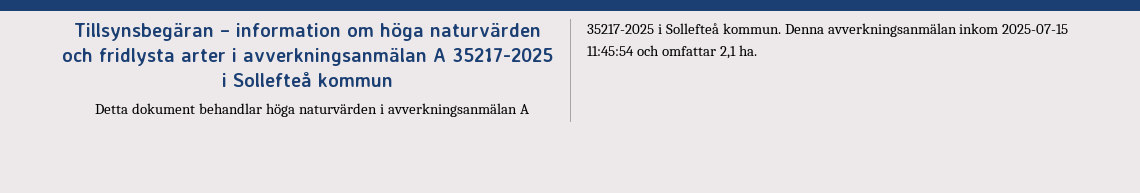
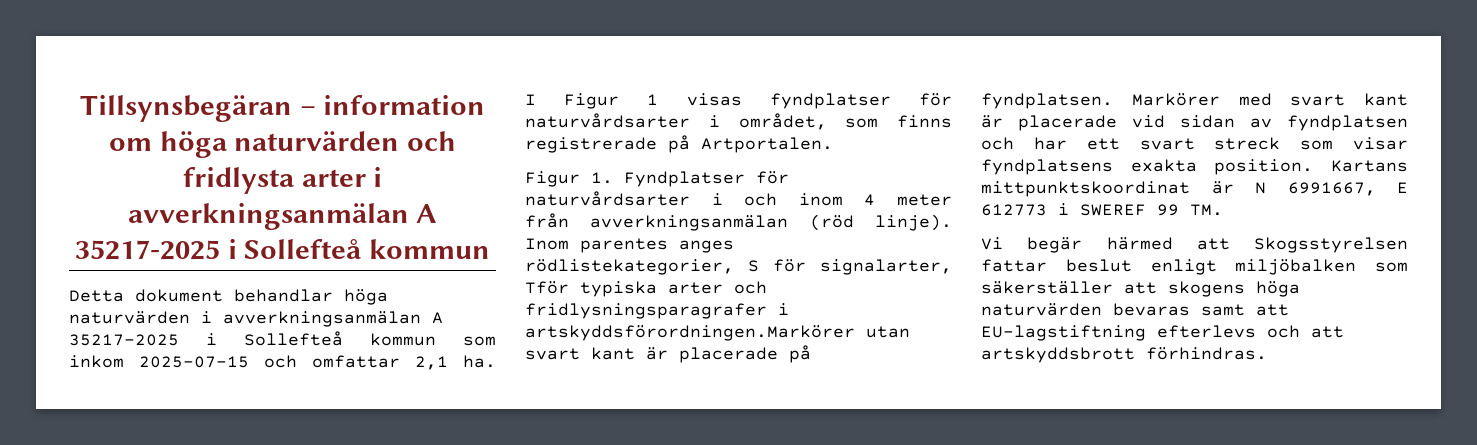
- Detta dokument behandlar höga naturvärden i avverkningsanmälan A 35217-2025 i Sollefteå kommun. Denna avverkningsanmälan inkom 2025-07-15 11:45:54 och omfattar 2,1 ha.
+ Detta dokument behandlar höga naturvärden i avverkningsanmälan A 35217-2025 i Sollefteå kommun som inkom 2025-07-15 och omfattar 2,1 ha.
+ I Figur 1 visas fyndplatser för naturvårdsarter i området, som finns registrerade på Artportalen.
+ Figur 1. Fyndplatser för naturvårdsarter i och inom 4 meter från avverkningsanmälan (röd linje). Inom parentes anges rödlistekategorier, S för signalarter, Tför typiska arter och fridlysningsparagrafer i artskyddsförordningen.Markörer utan svart kant är placerade på fyndplatsen. Markörer med svart kant är placerade vid sidan av fyndplatsen och har ett svart streck som visar fyndplatsens exakta position. Kartans mittpunktskoordinat är N 6991667, E 612773 i SWEREF 99 TM.
+ Vi begär härmed att Skogsstyrelsen fattar beslut enligt miljöbalken som säkerställer att skogens höga naturvärden bevaras samt att EU-lagstiftning efterlevs och att artskyddsbrott förhindras.

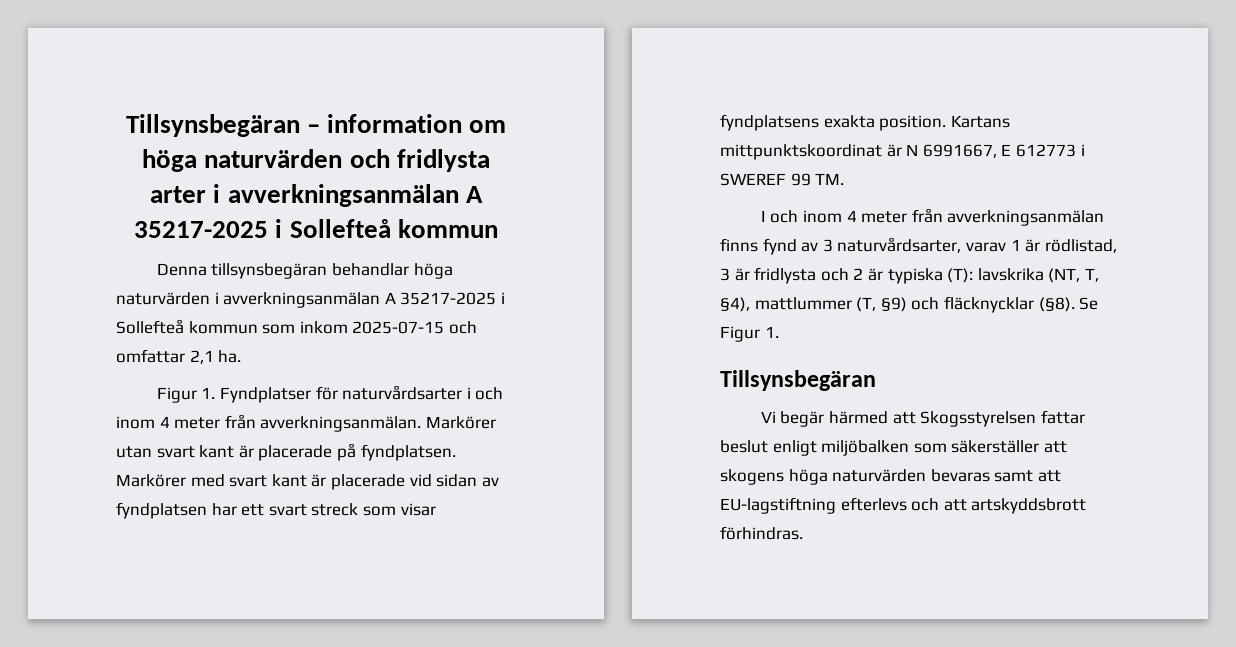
- Detta dokument behandlar höga naturvärden i avverkningsanmälan A 35217-2025 i Sollefteå kommun som inkom 2025-07-15 och omfattar 2,1 ha. I Figur 1 visas fyndplatser för naturvårdsarter i området, som finns registrerade på Artportalen.
+ Denna tillsynsbegäran behandlar höga naturvärden i avverkningsanmälan A 35217-2025 i Sollefteå kommun som inkom 2025-07-15 och omfattar 2,1 ha.
- Figur 1. Fyndplatser för naturvårdsarter i och inom 4 meter från avverkningsanmälan (röd linje). Inom parentes anges rödlistekategorier, S för signalarter, Tför typiska arter och fridlysningsparagrafer i artskyddsförordningen.Markörer utan svart kant är placerade på fyndplatsen.
+ Figur 1. Fyndplatser för naturvårdsarter i och inom 4 meter från avverkningsanmälan. Markörer utan svart kant är placerade på fyndplatsen.
- Markörer med svart kant är placerade vid sidan av fyndplatsen och har ett svart streck som visar fyndplatsens exakta position.
+ Markörer med svart kant är placerade vid sidan av fyndplatsen har ett svart streck som visar fyndplatsens exakta position.
+ I och inom 4 meter från avverkningsanmälan finns fynd av 3 naturvårdsarter, varav 1 är rödlistad, 3 är fridlysta och 2 är typiska (T): lavskrika (NT, T, §4), mattlummer (T, §9) och fläcknycklar (§8). Se Figur 1.
+ Tillsynsbegäran

